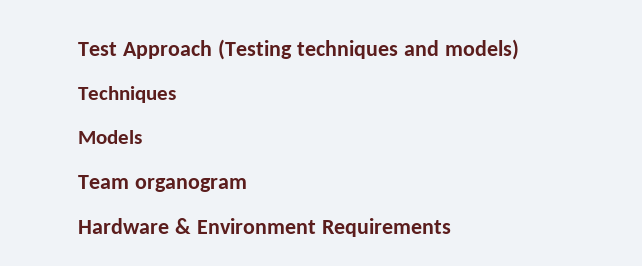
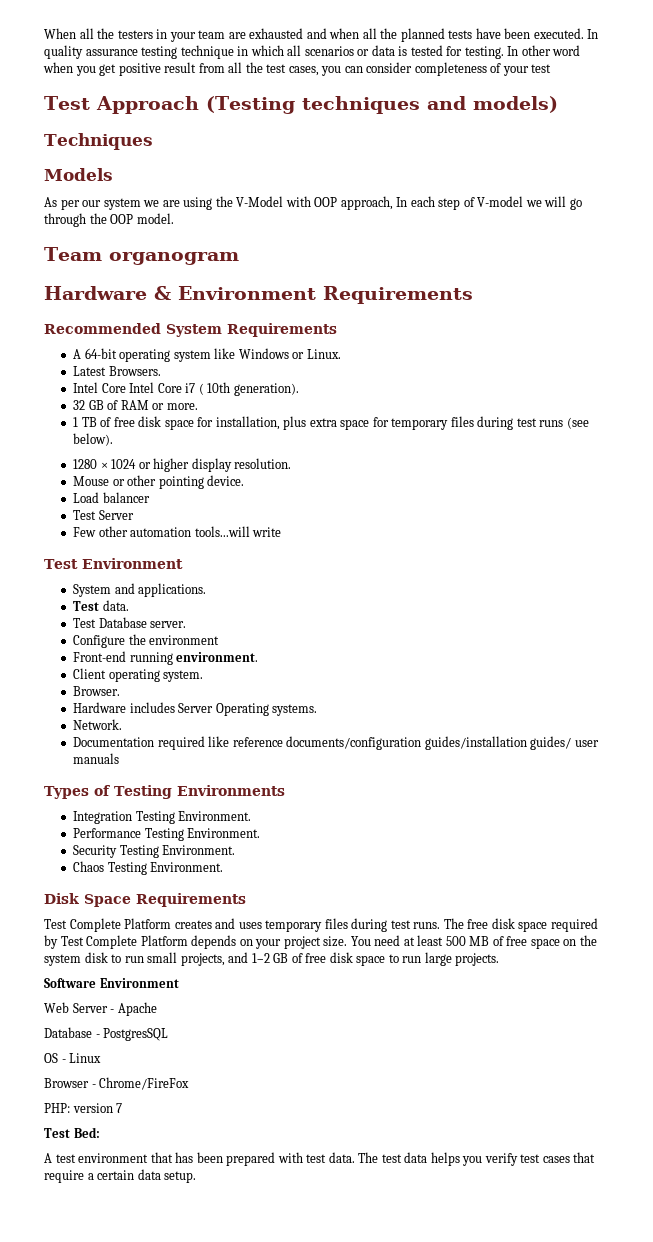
+ When all the testers in your team are exhausted and when all the planned tests have been executed. In quality assurance testing technique in which all scenarios or data is tested for testing. In other word when you get positive result from all the test cases, you can consider completeness of your test
+ As per our system we are using the V-Model with OOP approach, In each step of V-model we will go through the OOP model.
+ Recommended System Requirements
+ A 64-bit operating system like Windows or Linux.
+ Latest Browsers.
+ Intel Core Intel Core i7 ( 10th generation).
+ 32 GB of RAM or more.
+ 1 TB of free disk space for installation, plus extra space for temporary files during test runs (see below).
+ 1280 × 1024 or higher display resolution.
+ Mouse or other pointing device.
+ Load balancer
+ Test Server
+ Few other automation tools...will write
+ Test Environment
+ System and applications.
+ Test data.
+ Test Database server.
+ Configure the environment
+ Front-end running environment.
+ Client operating system.
+ Browser.
+ Hardware includes Server Operating systems.
+ Network.
+ Documentation required like reference documents/configuration guides/installation guides/ user manuals
+ Types of Testing Environments
+ Integration Testing Environment.
+ Performance Testing Environment.
+ Security Testing Environment.
+ Chaos Testing Environment.
+ Disk Space Requirements
+ Test Complete Platform creates and uses temporary files during test runs. The free disk space required by Test Complete Platform depends on your project size. You need at least 500 MB of free space on the system disk to run small projects, and 1–2 GB of free disk space to run large projects.
+ Software Environment
+ Web Server - Apache
+ Database - PostgresSQL
+ OS - Linux
+ Browser - Chrome/FireFox
+ PHP: version 7
+ Test Bed:
+ A test environment that has been prepared with test data. The test data helps you verify test cases that require a certain data setup.

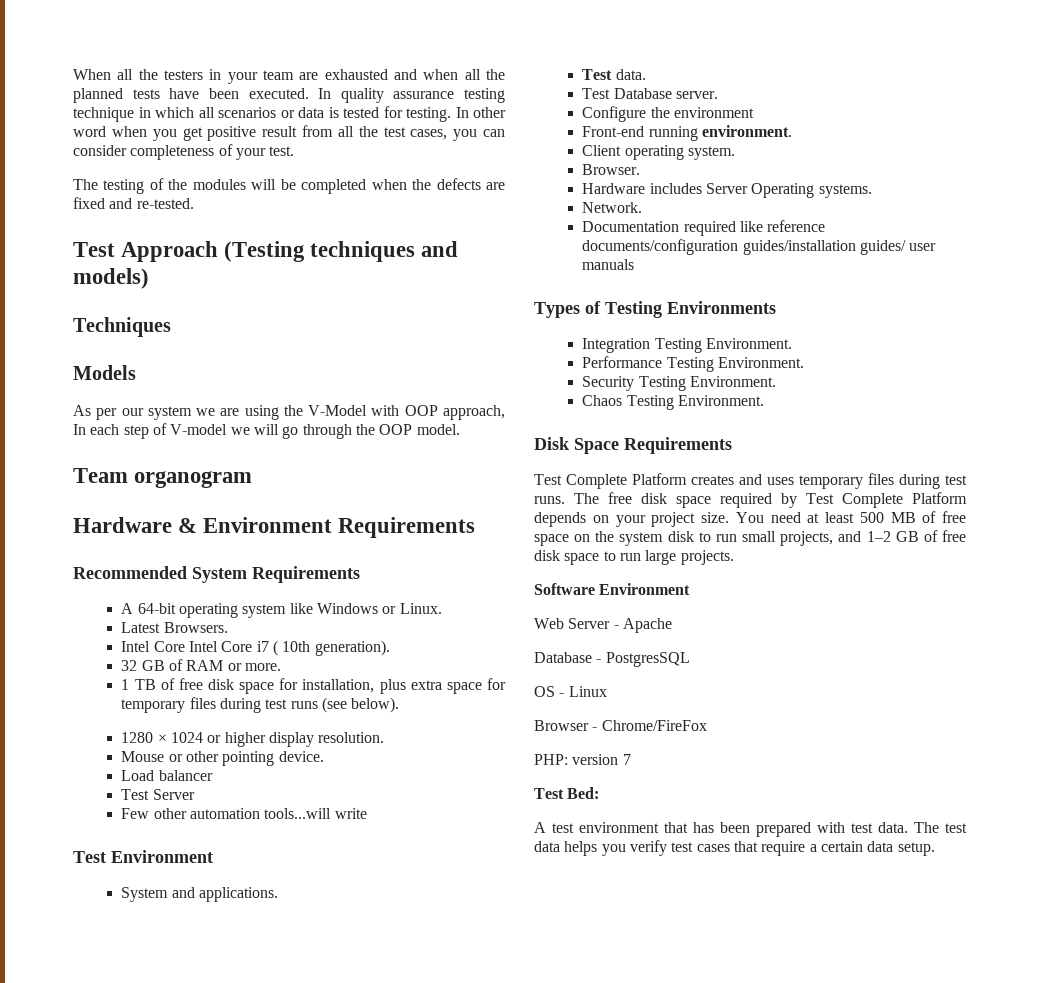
- In other word when you get positive result from all the test cases, you can consider completeness of your test
+ In other word when you get positive result from all the test cases, you can consider completeness of your test.
+ The testing of the modules will be completed when the defects are fixed and re-tested.

